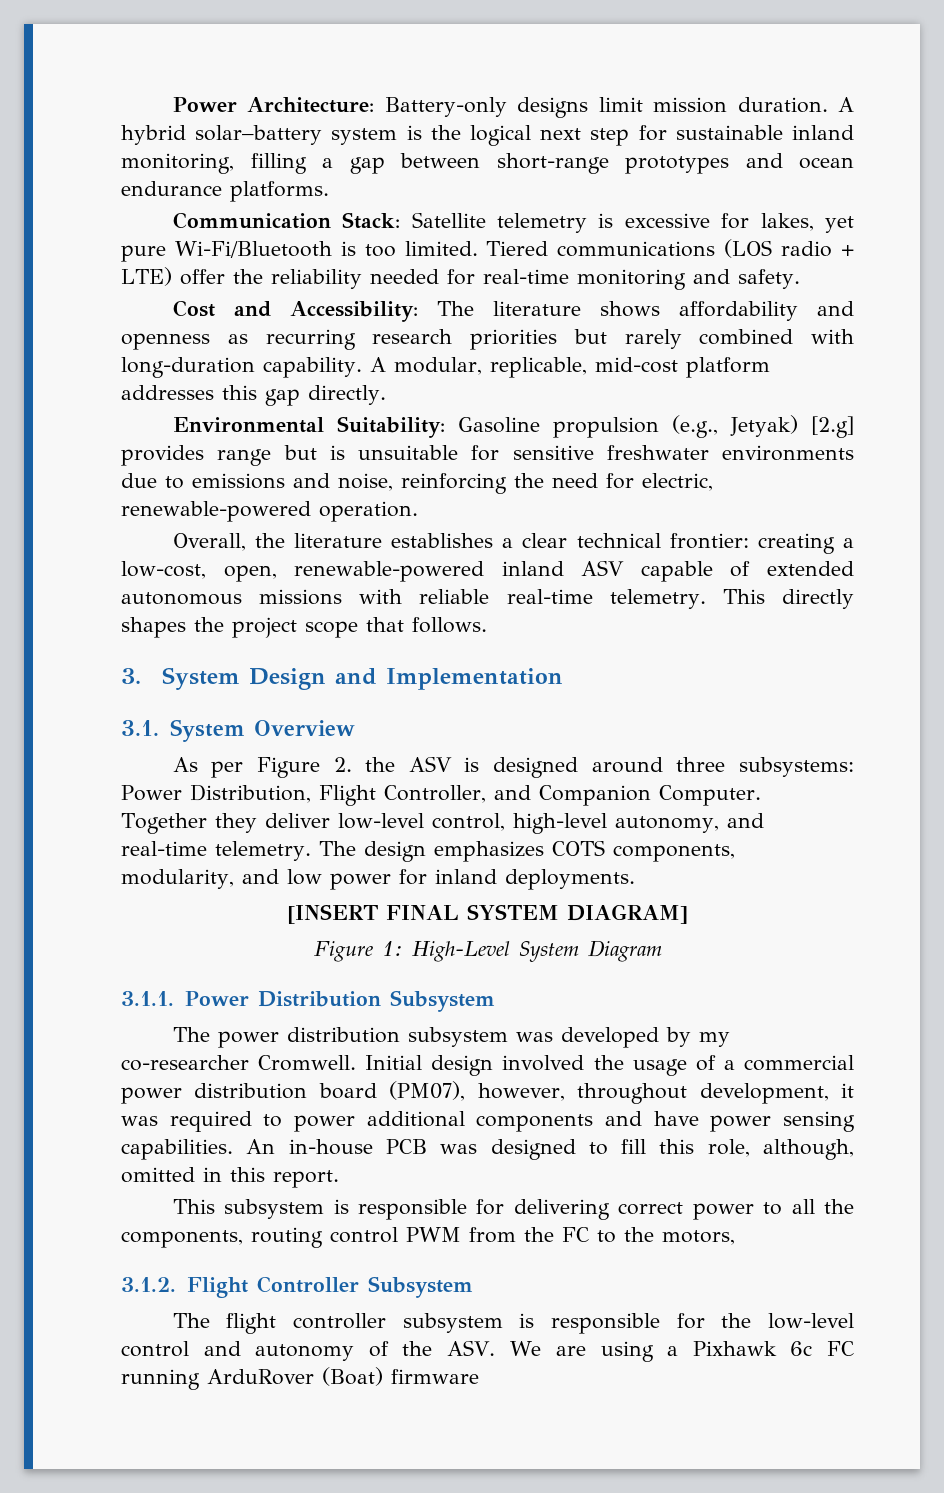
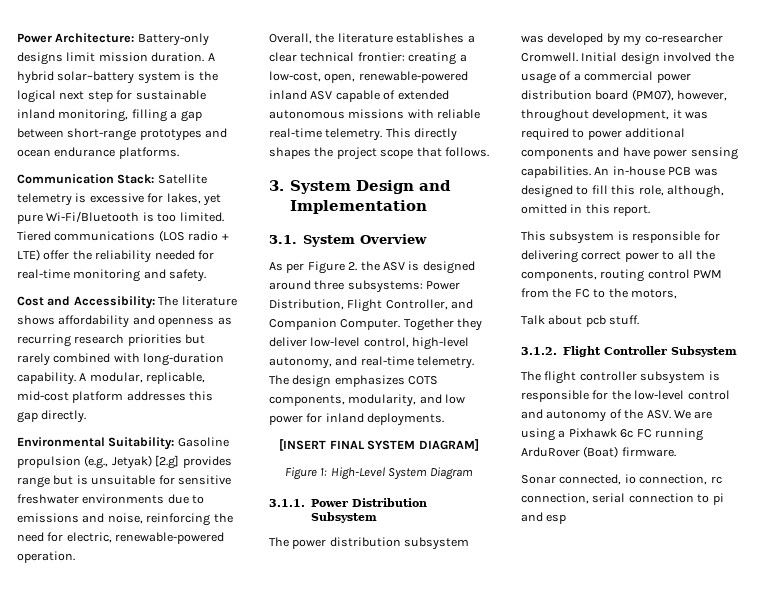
+ Talk about pcb stuff.
- The flight controller subsystem is responsible for the low-level control and autonomy of the ASV. We are using a Pixhawk 6c FC running ArduRover (Boat) firmware
+ The flight controller subsystem is responsible for the low-level control and autonomy of the ASV. We are using a Pixhawk 6c FC running ArduRover (Boat) firmware.
+ Sonar connected, io connection, rc connection, serial connection to pi and esp

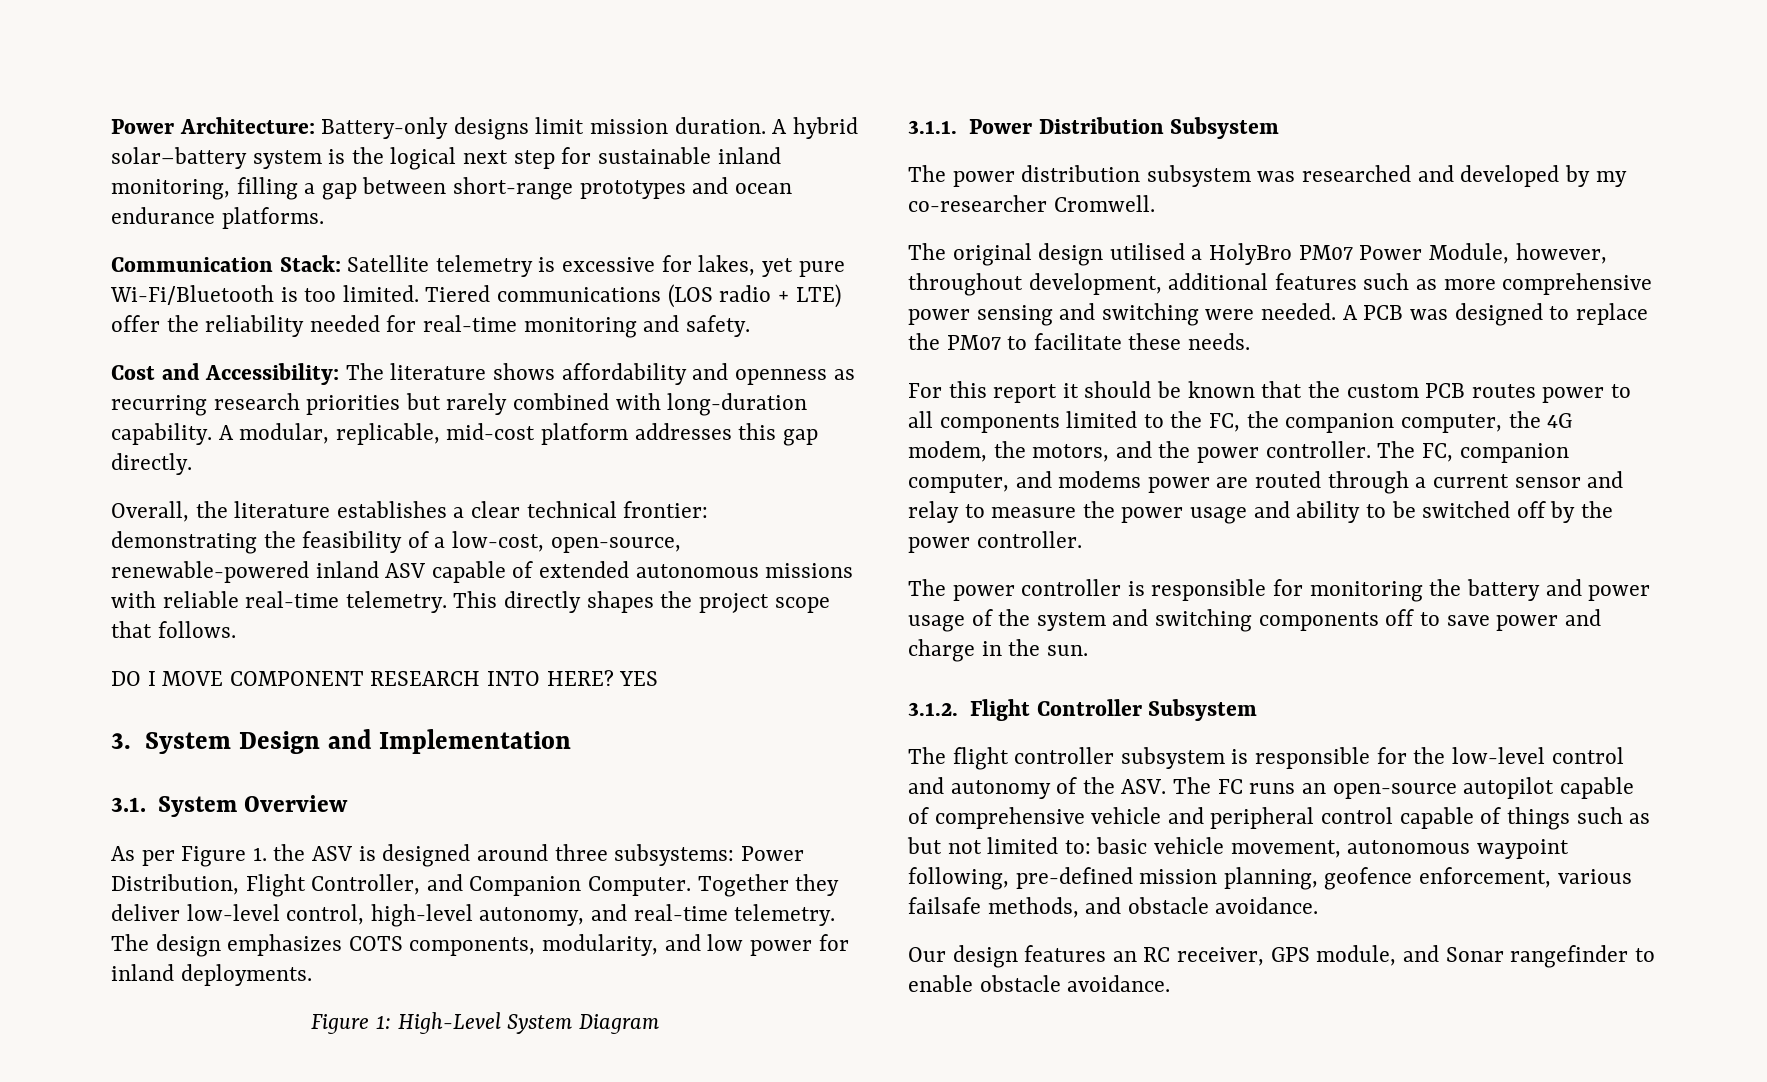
- Environmental Suitability: Gasoline propulsion (e.g., Jetyak) [2.g] provides range but is unsuitable for sensitive freshwater environments due to emissions and noise, reinforcing the need for electric, renewable-powered operation.
- Overall, the literature establishes a clear technical frontier: creating a low-cost, open, renewable-powered inland ASV capable of extended autonomous missions with reliable real-time telemetry.
+ Overall, the literature establishes a clear technical frontier: demonstrating the feasibility of a low-cost, open-source, renewable-powered inland ASV capable of extended autonomous missions with reliable real-time telemetry.
+ DO I MOVE COMPONENT RESEARCH INTO HERE? YES
- As per Figure 2. the ASV is designed around three subsystems: Power Distribution, Flight Controller, and Companion Computer.
+ As per Figure 1. the ASV is designed around three subsystems: Power Distribution, Flight Controller, and Companion Computer.
- [INSERT FINAL SYSTEM DIAGRAM]
- The power distribution subsystem was developed by my co-researcher Cromwell. Initial design involved the usage of a commercial power distribution board (PM07), however, throughout development, it was required to power additional components and have power sensing capabilities. An in-house PCB was designed to fill this role, although, omitted in this report.
- This subsystem is responsible for delivering correct power to all the components, routing control PWM from the FC to the motors,
- Talk about pcb stuff.
+ The power distribution subsystem was researched and developed by my co-researcher Cromwell.
+ The original design utilised a HolyBro PM07 Power Module, however, throughout development, additional features such as more comprehensive power sensing and switching were needed. A PCB was designed to replace the PM07 to facilitate these needs.
+ For this report it should be known that the custom PCB routes power to all components limited to the FC, the companion computer, the 4G modem, the motors, and the power controller. The FC, companion computer, and modems power are routed through a current sensor and relay to measure the power usage and ability to be switched off by the power controller.
+ The power controller is responsible for monitoring the battery and power usage of the system and switching components off to save power and charge in the sun.
- The flight controller subsystem is responsible for the low-level control and autonomy of the ASV. We are using a Pixhawk 6c FC running ArduRover (Boat) firmware.
- Sonar connected, io connection, rc connection, serial connection to pi and esp
+ The flight controller subsystem is responsible for the low-level control and autonomy of the ASV. The FC runs an open-source autopilot capable of comprehensive vehicle and peripheral control capable of things such as but not limited to: basic vehicle movement, autonomous waypoint following, pre-defined mission planning, geofence enforcement, various failsafe methods, and obstacle avoidance.
+ Our design features an RC receiver, GPS module, and Sonar rangefinder to enable obstacle avoidance.

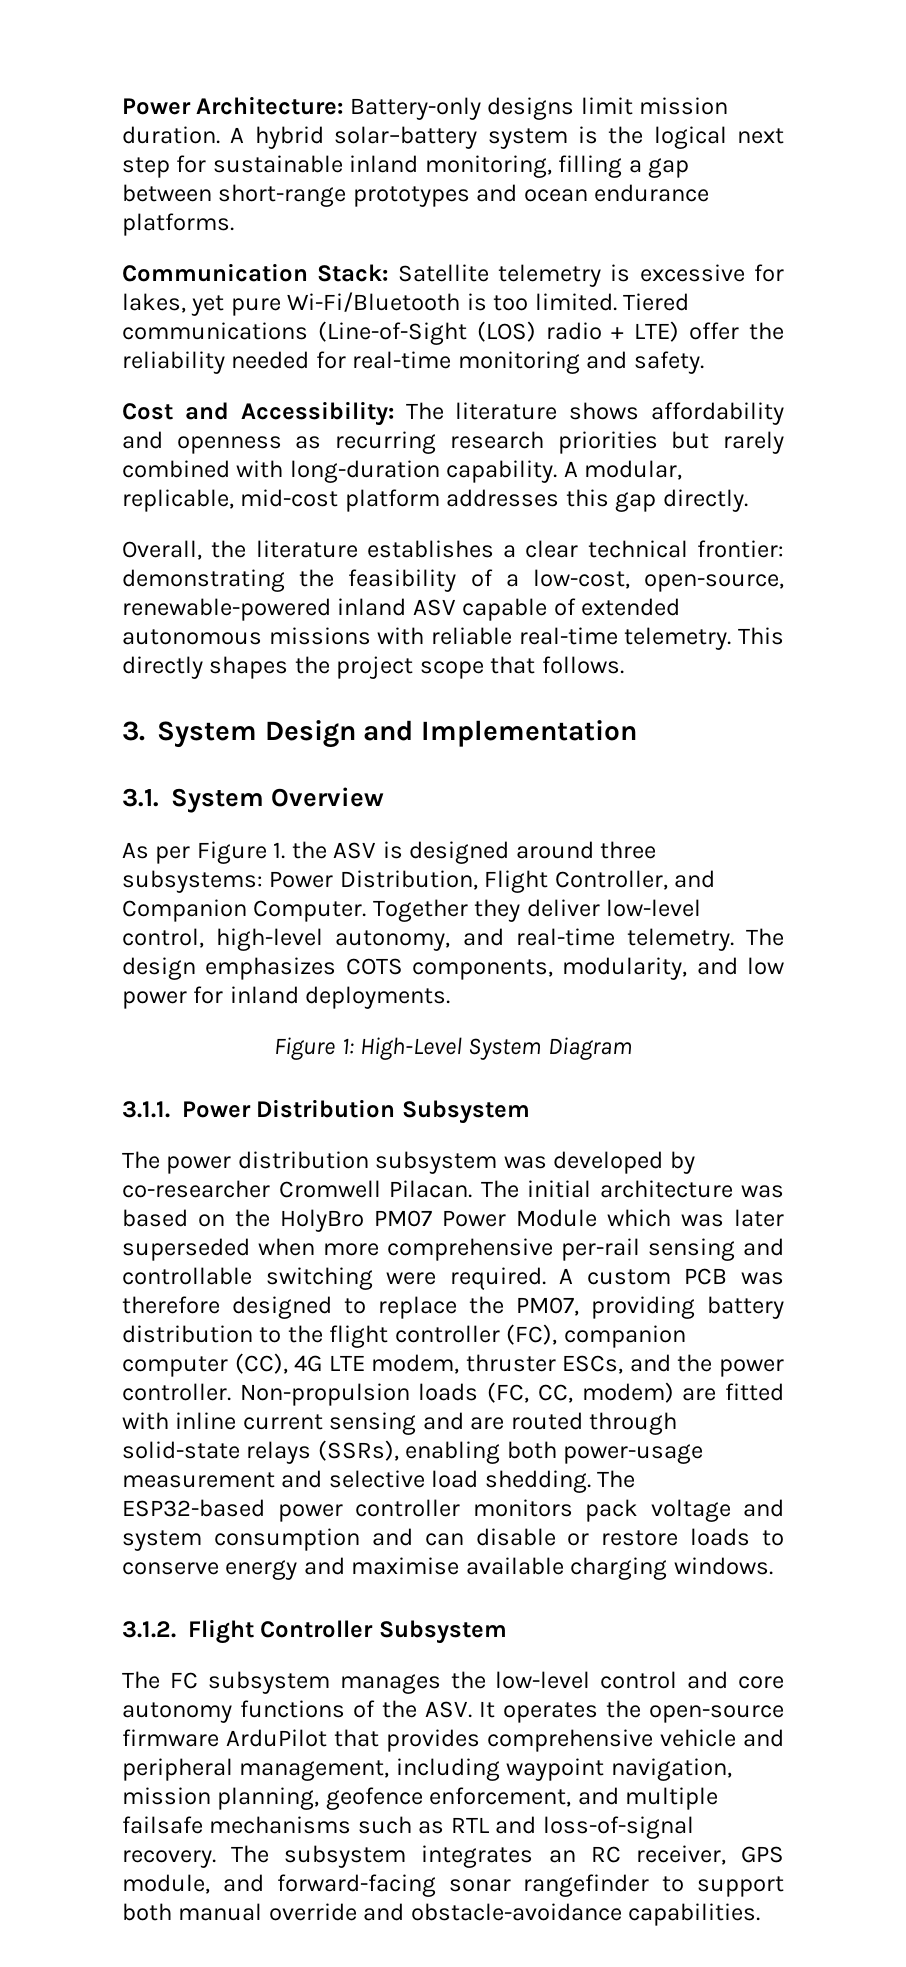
- Tiered communications (LOS radio + LTE) offer the reliability needed for real-time monitoring and safety.
+ Tiered communications (Line-of-Sight (LOS) radio + LTE) offer the reliability needed for real-time monitoring and safety.
- DO I MOVE COMPONENT RESEARCH INTO HERE? YES
- The power distribution subsystem was researched and developed by my co-researcher Cromwell.
- The original design utilised a HolyBro PM07 Power Module, however, throughout development, additional features such as more comprehensive power sensing and switching were needed. A PCB was designed to replace the PM07 to facilitate these needs.
- For this report it should be known that the custom PCB routes power to all components limited to the FC, the companion computer, the 4G modem, the motors, and the power controller. The FC, companion computer, and modems power are routed through a current sensor and relay to measure the power usage and ability to be switched off by the power controller.
- The power controller is responsible for monitoring the battery and power usage of the system and switching components off to save power and charge in the sun.
+ The power distribution subsystem was developed by co-researcher Cromwell Pilacan. The initial architecture was based on the HolyBro PM07 Power Module which was later superseded when more comprehensive per-rail sensing and controllable switching were required. A custom PCB was therefore designed to replace the PM07, providing battery distribution to the flight controller (FC), companion computer (CC), 4G LTE modem, thruster ESCs, and the power controller. Non-propulsion loads (FC, CC, modem) are fitted with inline current sensing and are routed through solid-state relays (SSRs), enabling both power-usage measurement and selective load shedding. The ESP32-based power controller monitors pack voltage and system consumption and can disable or restore loads to conserve energy and maximise available charging windows.
- The flight controller subsystem is responsible for the low-level control and autonomy of the ASV. The FC runs an open-source autopilot capable of comprehensive vehicle and peripheral control capable of things such as but not limited to: basic vehicle movement, autonomous waypoint following, pre-defined mission planning, geofence enforcement, various failsafe methods, and obstacle avoidance.
- Our design features an RC receiver, GPS module, and Sonar rangefinder to enable obstacle avoidance.
+ The FC subsystem manages the low-level control and core autonomy functions of the ASV. It operates the open-source firmware ArduPilot that provides comprehensive vehicle and peripheral management, including waypoint navigation, mission planning, geofence enforcement, and multiple failsafe mechanisms such as RTL and loss-of-signal recovery. The subsystem integrates an RC receiver, GPS module, and forward-facing sonar rangefinder to support both manual override and obstacle-avoidance capabilities.

